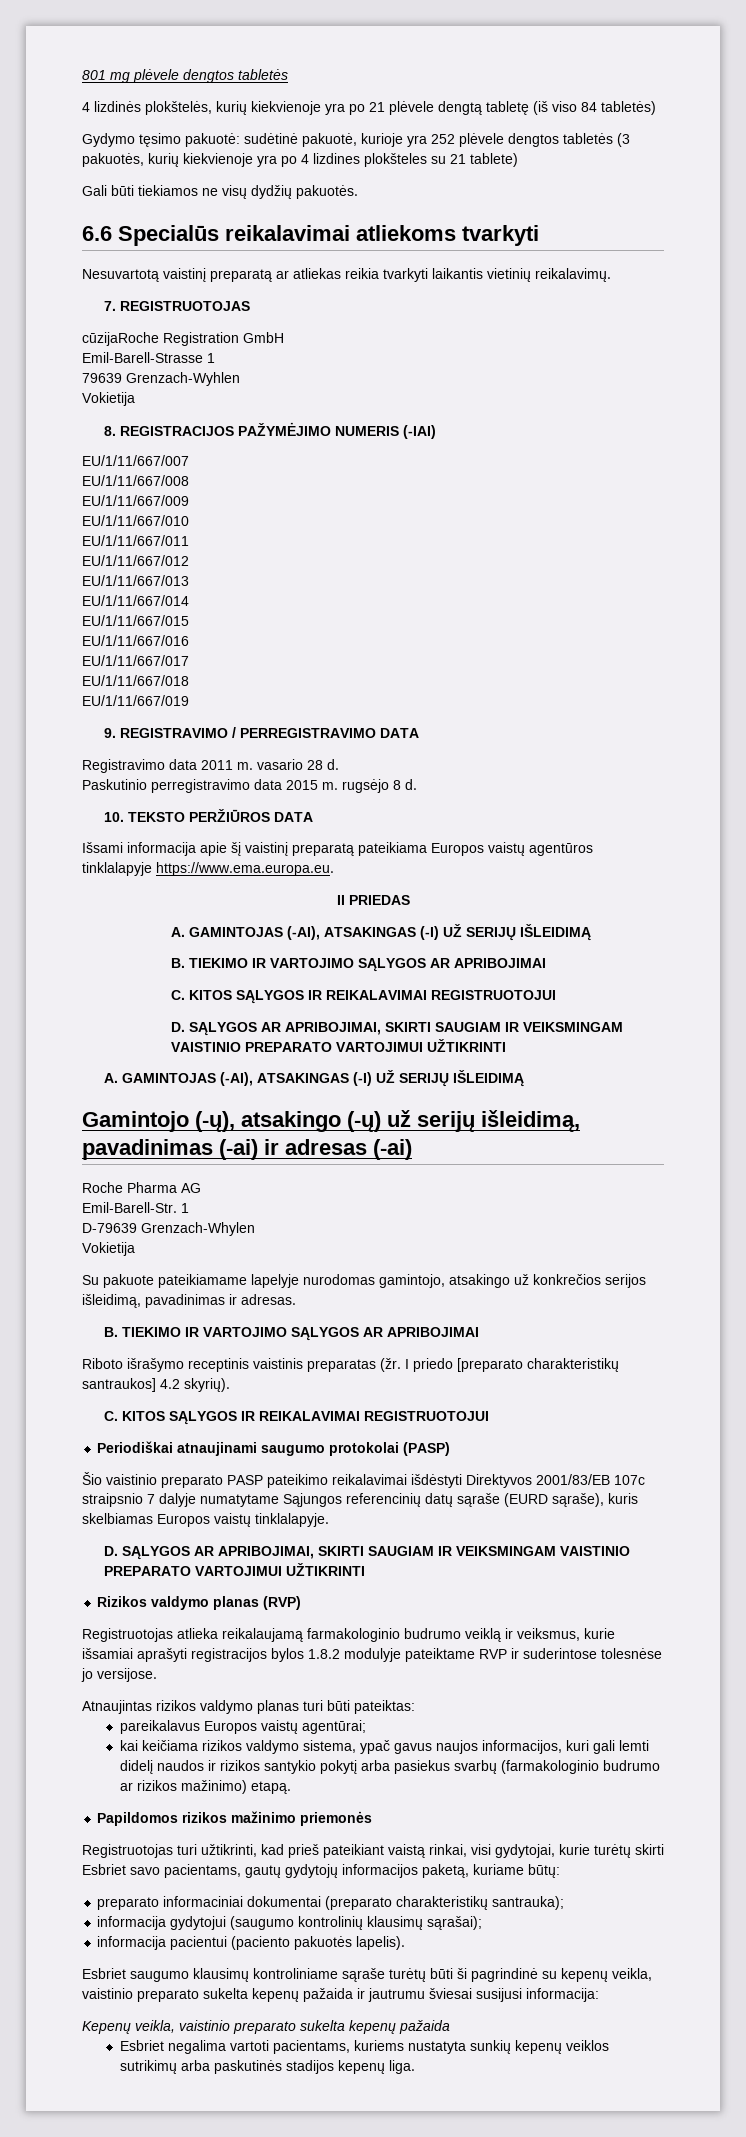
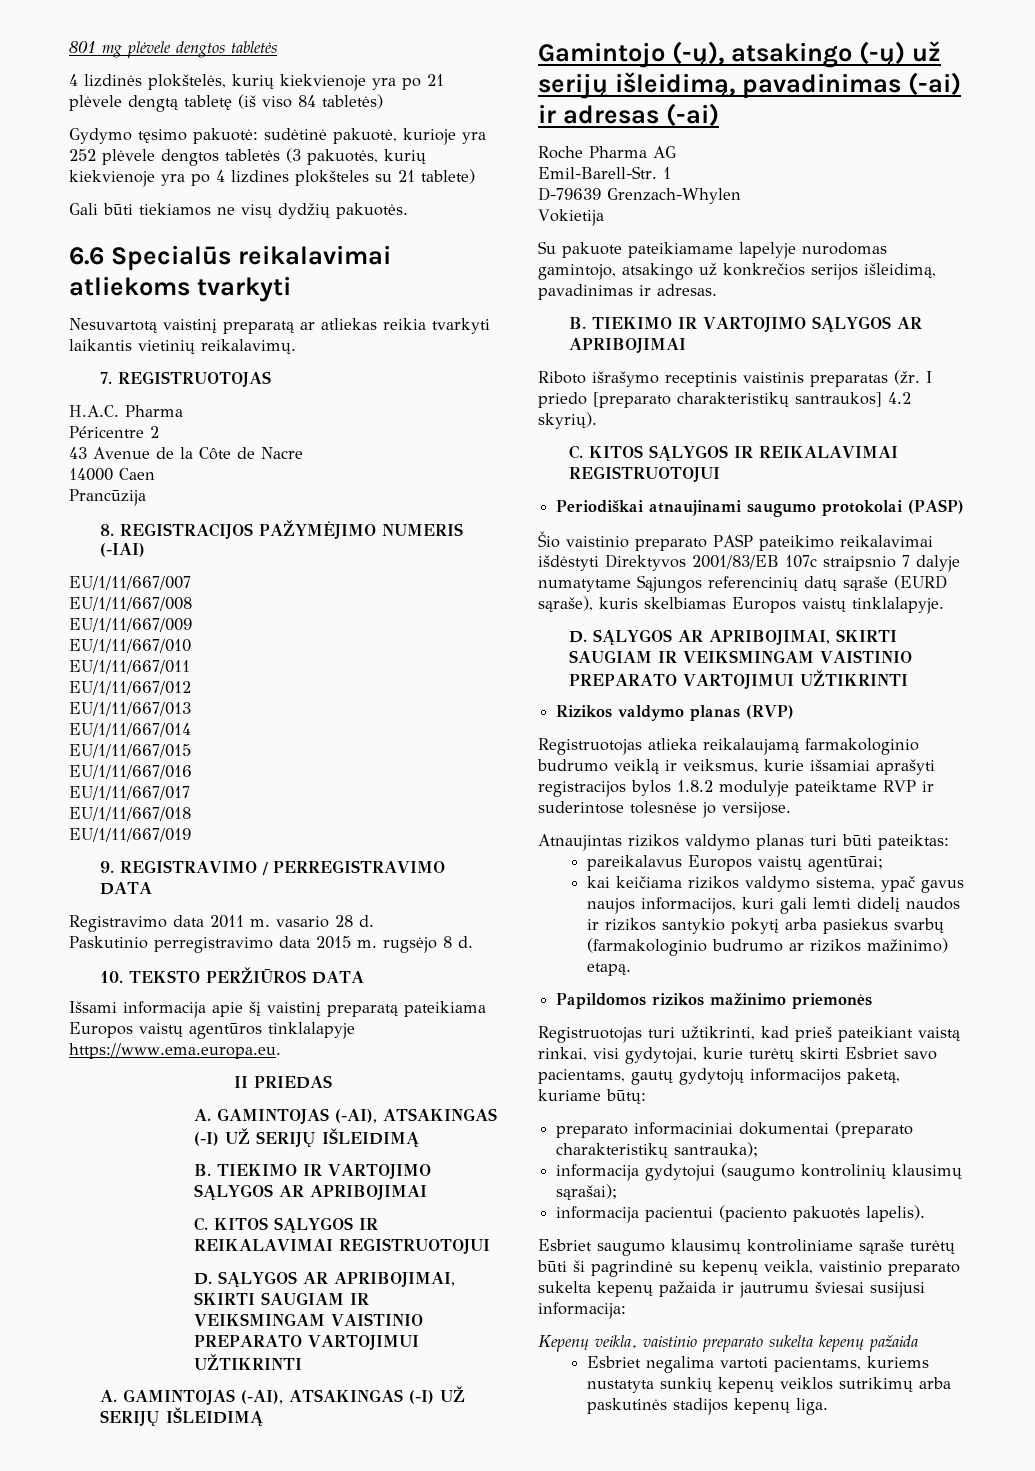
- cūzijaRoche Registration GmbH
- Emil-Barell-Strasse 1
- 79639 Grenzach-Wyhlen
- Vokietija
+ H.A.C. Pharma
+ Péricentre 2
+ 43 Avenue de la Côte de Nacre
+ 14000 Caen
+ Prancūzija

